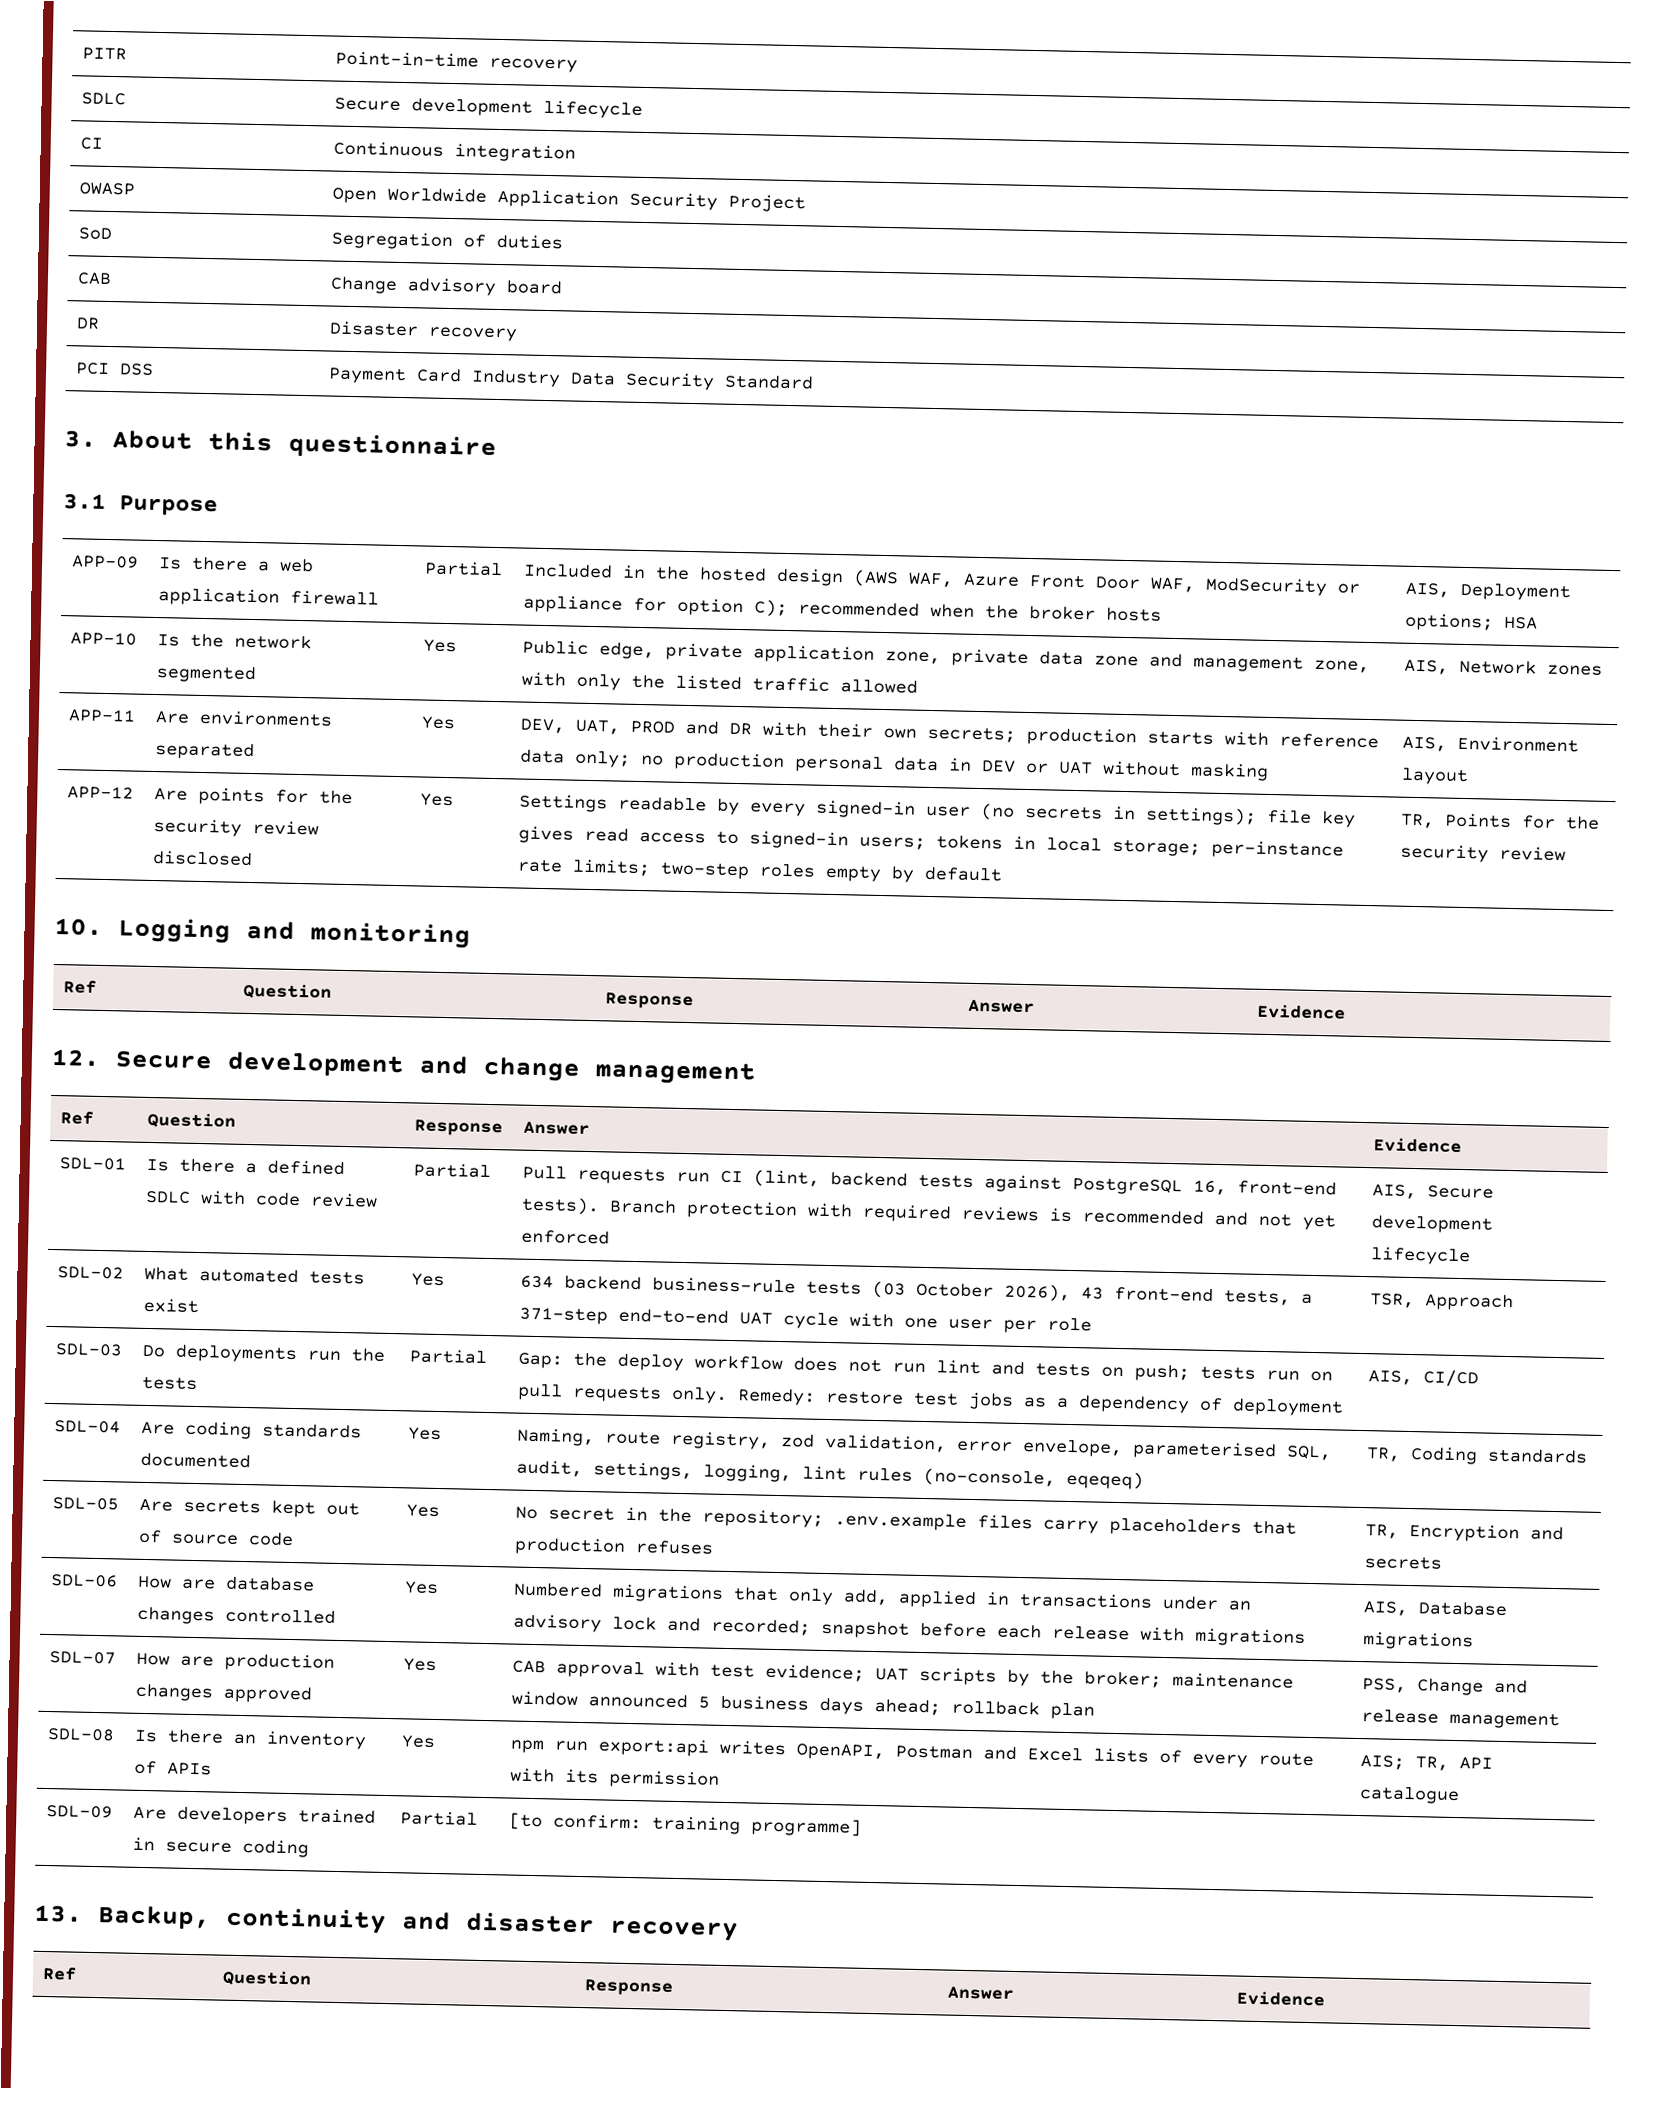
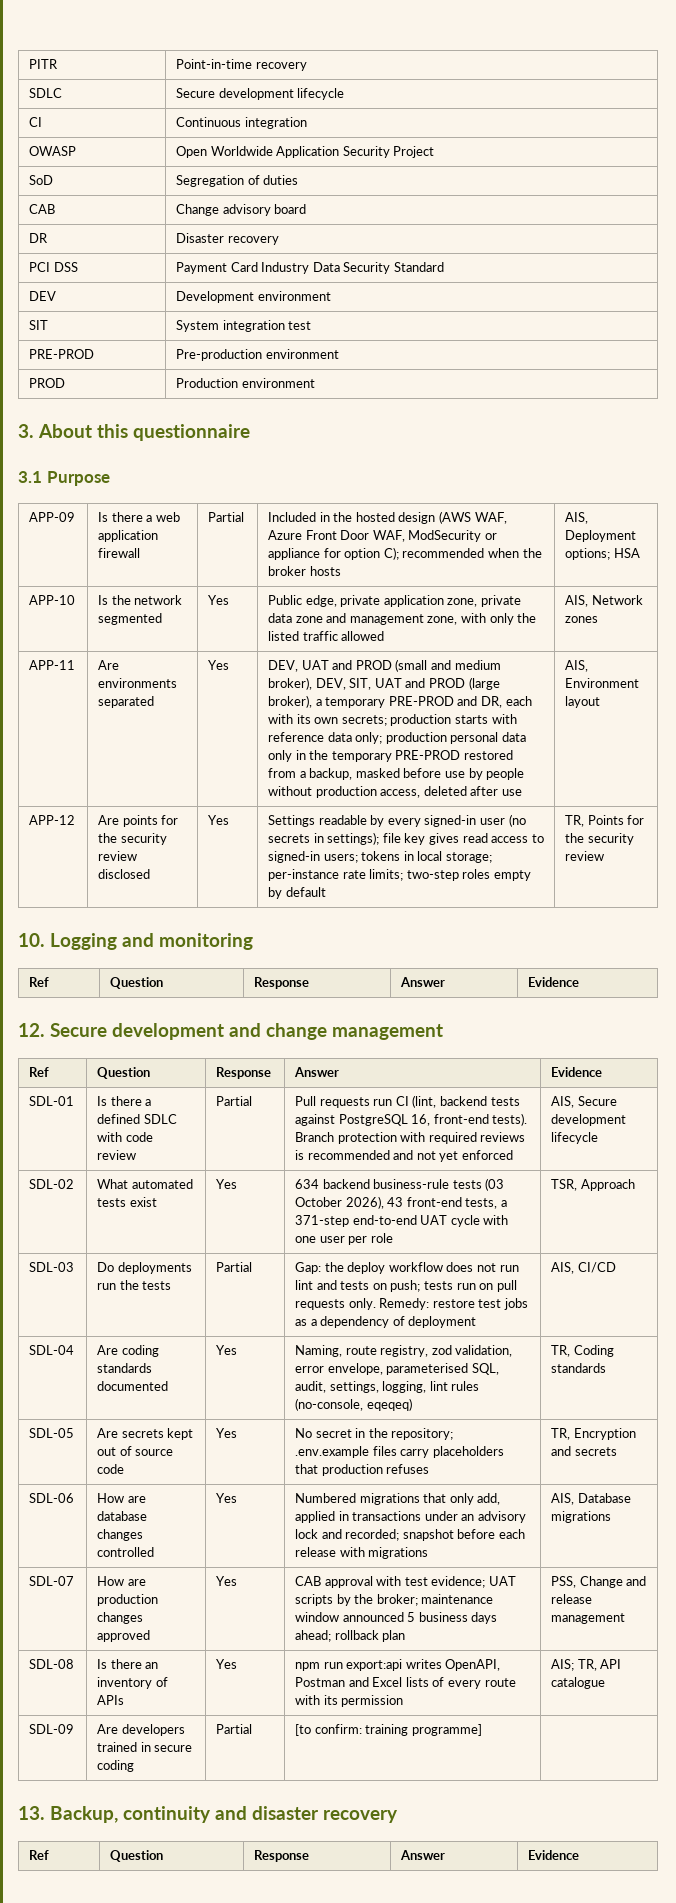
+ DEV | Development environment
+ SIT | System integration test
+ PRE-PROD | Pre-production environment
+ PROD | Production environment
- DEV, UAT, PROD and DR with their own secrets; production starts with reference data only; no production personal data in DEV or UAT without masking
+ DEV, UAT and PROD (small and medium broker), DEV, SIT, UAT and PROD (large broker), a temporary PRE-PROD and DR, each with its own secrets; production starts with reference data only; production personal data only in the temporary PRE-PROD restored from a backup, masked before use by people without production access, deleted after use

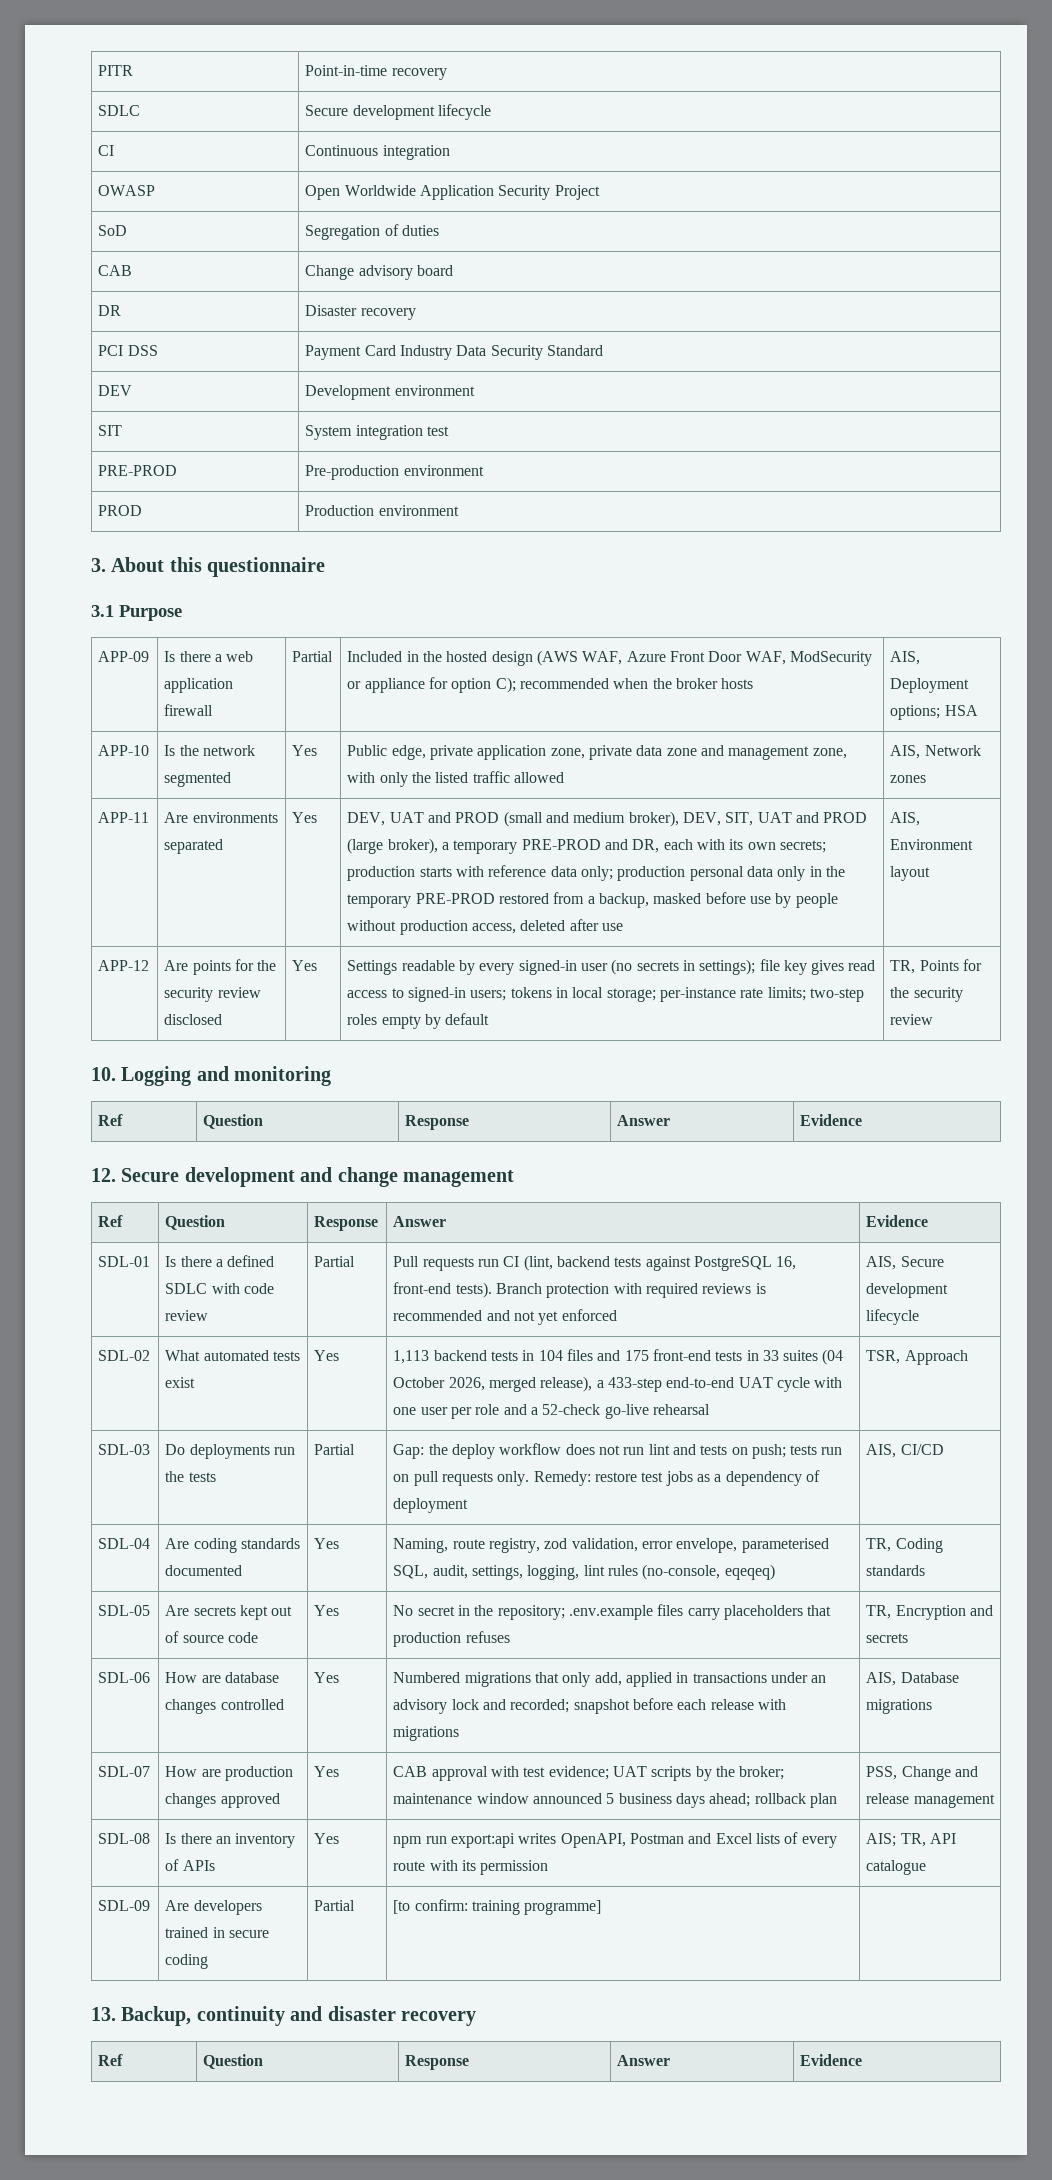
- 634 backend business-rule tests (03 October 2026), 43 front-end tests, a 371-step end-to-end UAT cycle with one user per role
+ 1,113 backend tests in 104 files and 175 front-end tests in 33 suites (04 October 2026, merged release), a 433-step end-to-end UAT cycle with one user per role and a 52-check go-live rehearsal

